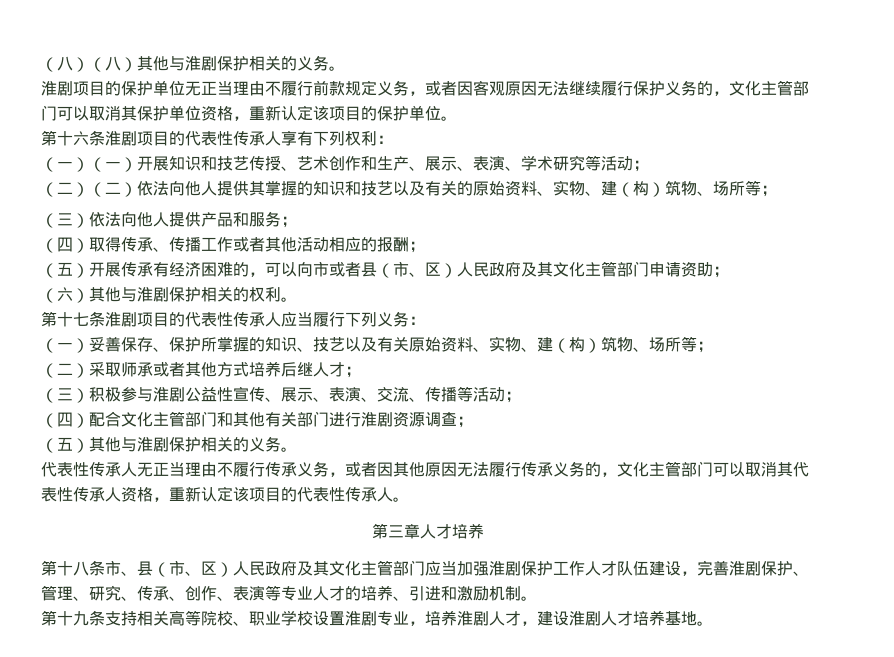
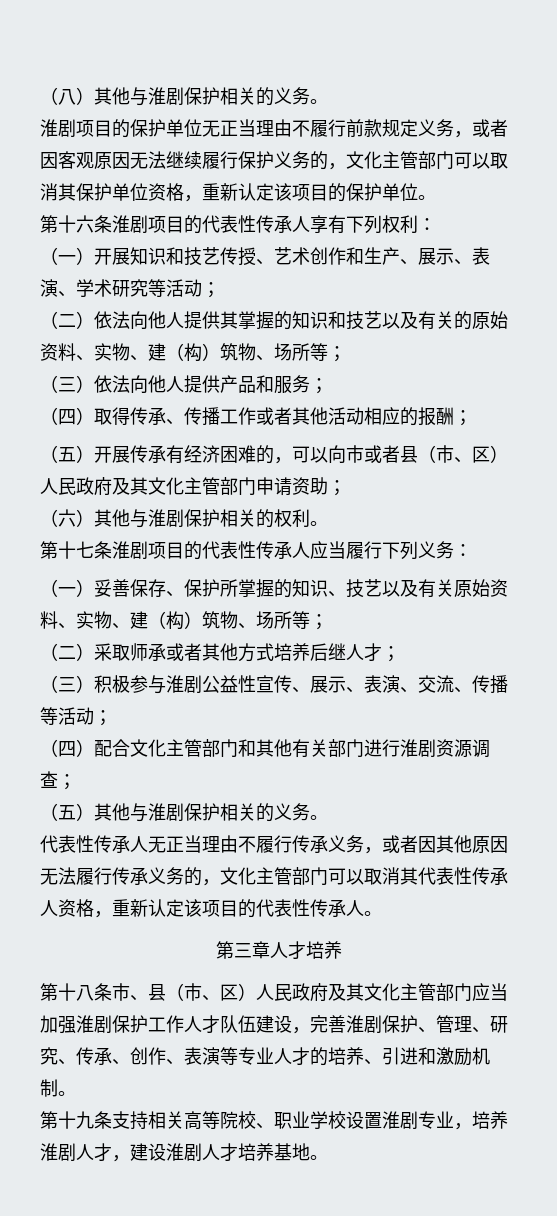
- （八）（八）其他与淮剧保护相关的义务。
+ （八）其他与淮剧保护相关的义务。
- （一）（一）开展知识和技艺传授、艺术创作和生产、展示、表演、学术研究等活动；
+ （一）开展知识和技艺传授、艺术创作和生产、展示、表演、学术研究等活动；
- （二）（二）依法向他人提供其掌握的知识和技艺以及有关的原始资料、实物、建（构）筑物、场所等；
+ （二）依法向他人提供其掌握的知识和技艺以及有关的原始资料、实物、建（构）筑物、场所等；

